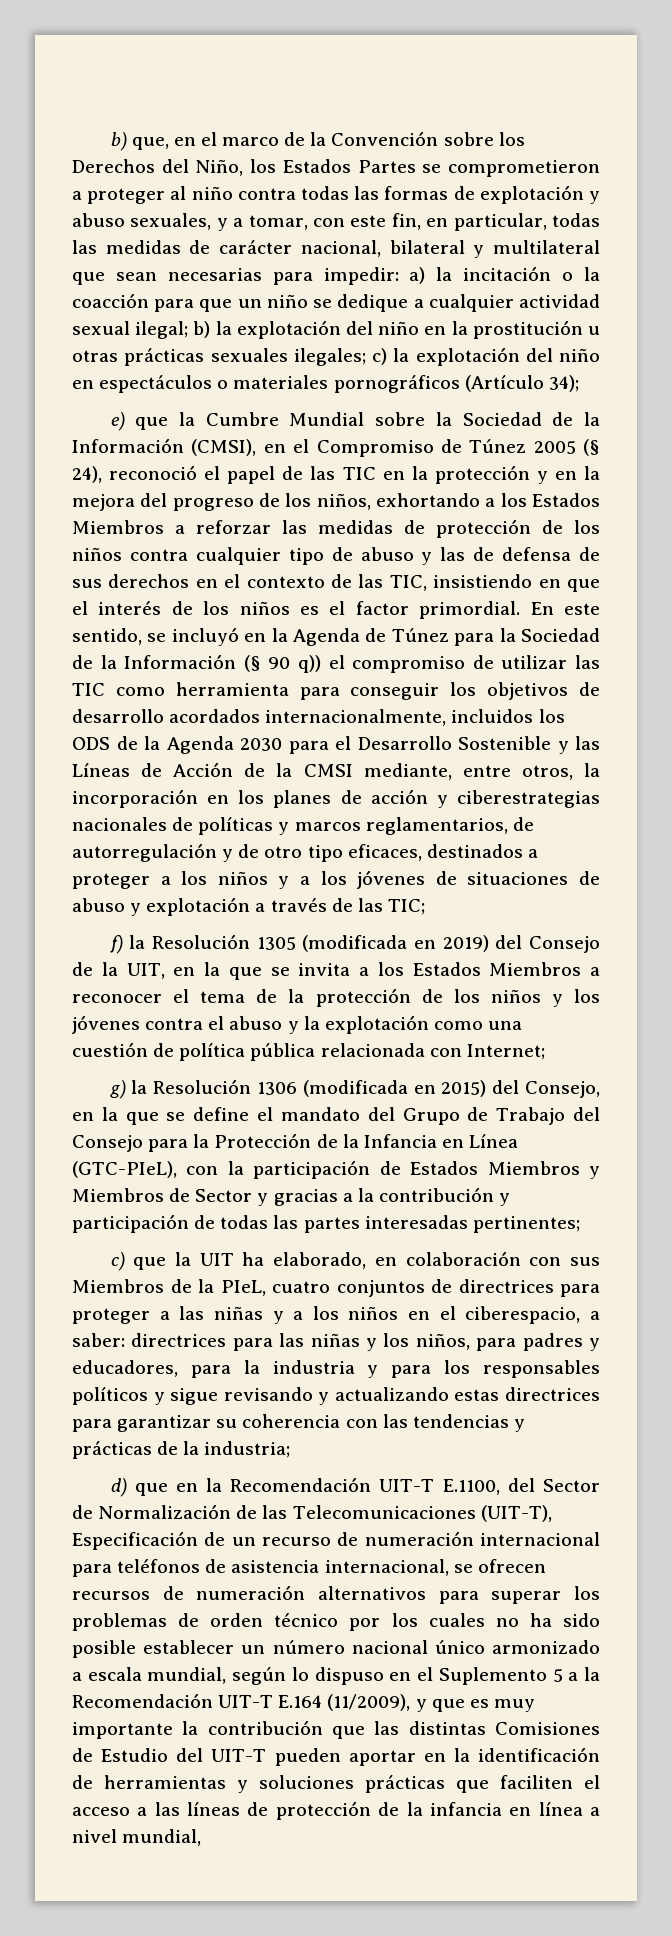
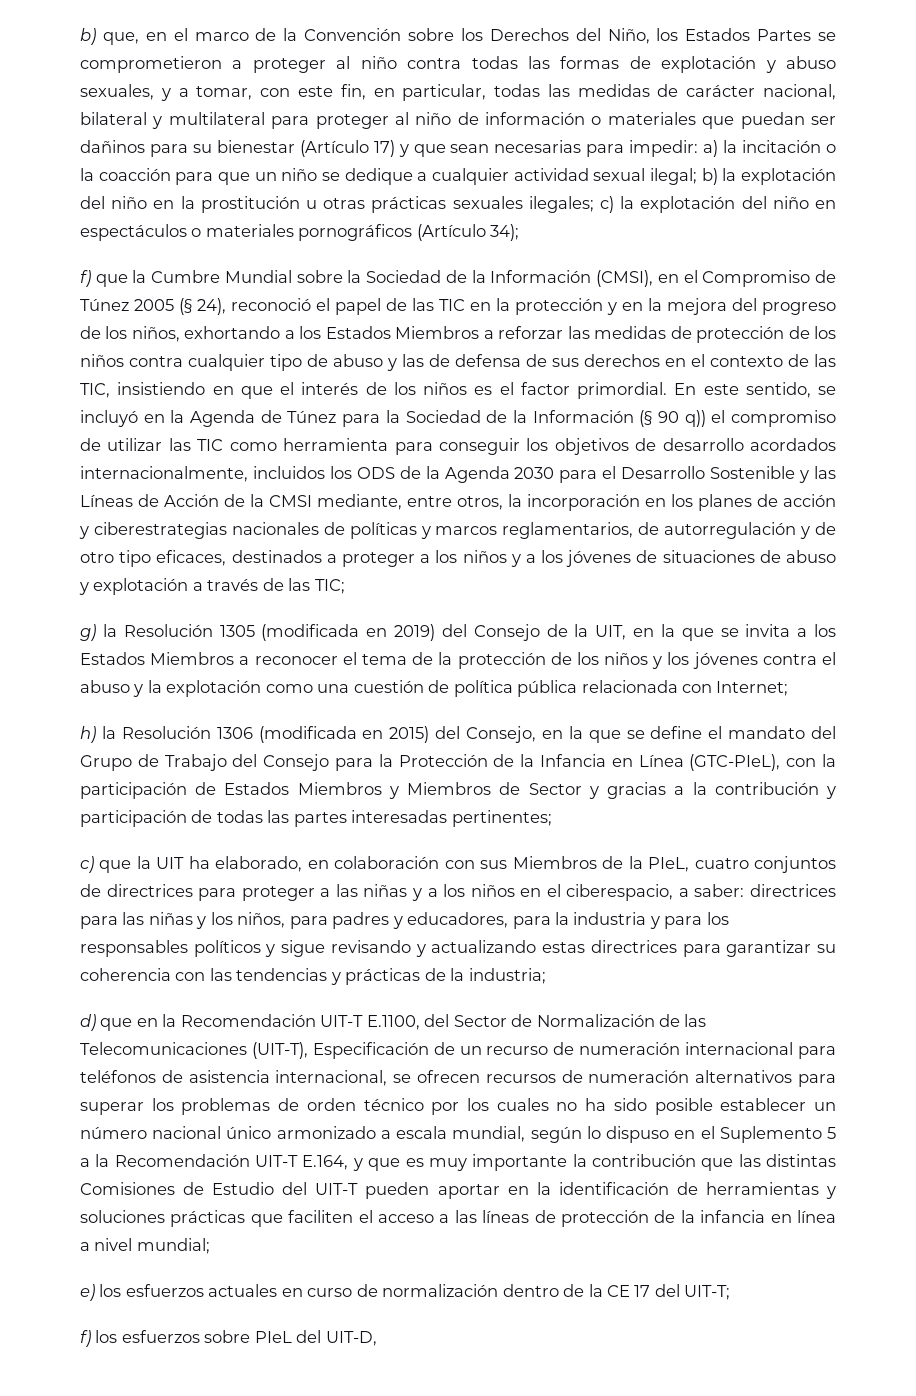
- b) que, en el marco de la Convención sobre los Derechos del Niño, los Estados Partes se comprometieron a proteger al niño contra todas las formas de explotación y abuso sexuales, y a tomar, con este fin, en particular, todas las medidas de carácter nacional, bilateral y multilateral que sean necesarias para impedir:
+ b) que, en el marco de la Convención sobre los Derechos del Niño, los Estados Partes se comprometieron a proteger al niño contra todas las formas de explotación y abuso sexuales, y a tomar, con este fin, en particular, todas las medidas de carácter nacional, bilateral y multilateral para proteger al niño de información o materiales que puedan ser dañinos para su bienestar (Artículo 17) y que sean necesarias para impedir:
- e) que la Cumbre Mundial sobre la Sociedad de la Información (CMSI), en el Compromiso de Túnez 2005 (§ 24), reconoció el papel de las TIC en la protección y en la mejora del progreso de los niños, exhortando a los Estados Miembros a reforzar las medidas de protección de los niños contra cualquier tipo de abuso y las de defensa de sus derechos en el contexto de las TIC, insistiendo en que el interés de los niños es el factor primordial.
+ f) que la Cumbre Mundial sobre la Sociedad de la Información (CMSI), en el Compromiso de Túnez 2005 (§ 24), reconoció el papel de las TIC en la protección y en la mejora del progreso de los niños, exhortando a los Estados Miembros a reforzar las medidas de protección de los niños contra cualquier tipo de abuso y las de defensa de sus derechos en el contexto de las TIC, insistiendo en que el interés de los niños es el factor primordial.
- f) la Resolución 1305 (modificada en 2019) del Consejo de la UIT, en la que se invita a los Estados Miembros a reconocer el tema de la protección de los niños y los jóvenes contra el abuso y la explotación como una cuestión de política pública relacionada con Internet;
+ g) la Resolución 1305 (modificada en 2019) del Consejo de la UIT, en la que se invita a los Estados Miembros a reconocer el tema de la protección de los niños y los jóvenes contra el abuso y la explotación como una cuestión de política pública relacionada con Internet;
- g) la Resolución 1306 (modificada en 2015) del Consejo, en la que se define el mandato del Grupo de Trabajo del Consejo para la Protección de la Infancia en Línea (GTC-PIeL), con la participación de Estados Miembros y Miembros de Sector y gracias a la contribución y participación de todas las partes interesadas pertinentes;
+ h) la Resolución 1306 (modificada en 2015) del Consejo, en la que se define el mandato del Grupo de Trabajo del Consejo para la Protección de la Infancia en Línea (GTC-PIeL), con la participación de Estados Miembros y Miembros de Sector y gracias a la contribución y participación de todas las partes interesadas pertinentes;
- d) que en la Recomendación UIT-T E.1100, del Sector de Normalización de las Telecomunicaciones (UIT-T), Especificación de un recurso de numeración internacional para teléfonos de asistencia internacional, se ofrecen recursos de numeración alternativos para superar los problemas de orden técnico por los cuales no ha sido posible establecer un número nacional único armonizado a escala mundial, según lo dispuso en el Suplemento 5 a la Recomendación UIT-T E.164 (11/2009), y que es muy importante la contribución que las distintas Comisiones de Estudio del UIT-T pueden aportar en la identificación de herramientas y soluciones prácticas que faciliten el acceso a las líneas de protección de la infancia en línea a nivel mundial,
+ d) que en la Recomendación UIT-T E.1100, del Sector de Normalización de las Telecomunicaciones (UIT-T), Especificación de un recurso de numeración internacional para teléfonos de asistencia internacional, se ofrecen recursos de numeración alternativos para superar los problemas de orden técnico por los cuales no ha sido posible establecer un número nacional único armonizado a escala mundial, según lo dispuso en el Suplemento 5 a la Recomendación UIT-T E.164, y que es muy importante la contribución que las distintas Comisiones de Estudio del UIT-T pueden aportar en la identificación de herramientas y soluciones prácticas que faciliten el acceso a las líneas de protección de la infancia en línea a nivel mundial;
+ e) los esfuerzos actuales en curso de normalización dentro de la CE 17 del UIT-T;
+ f) los esfuerzos sobre PIeL del UIT-D,

